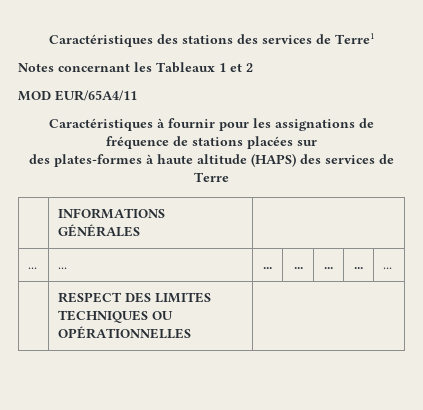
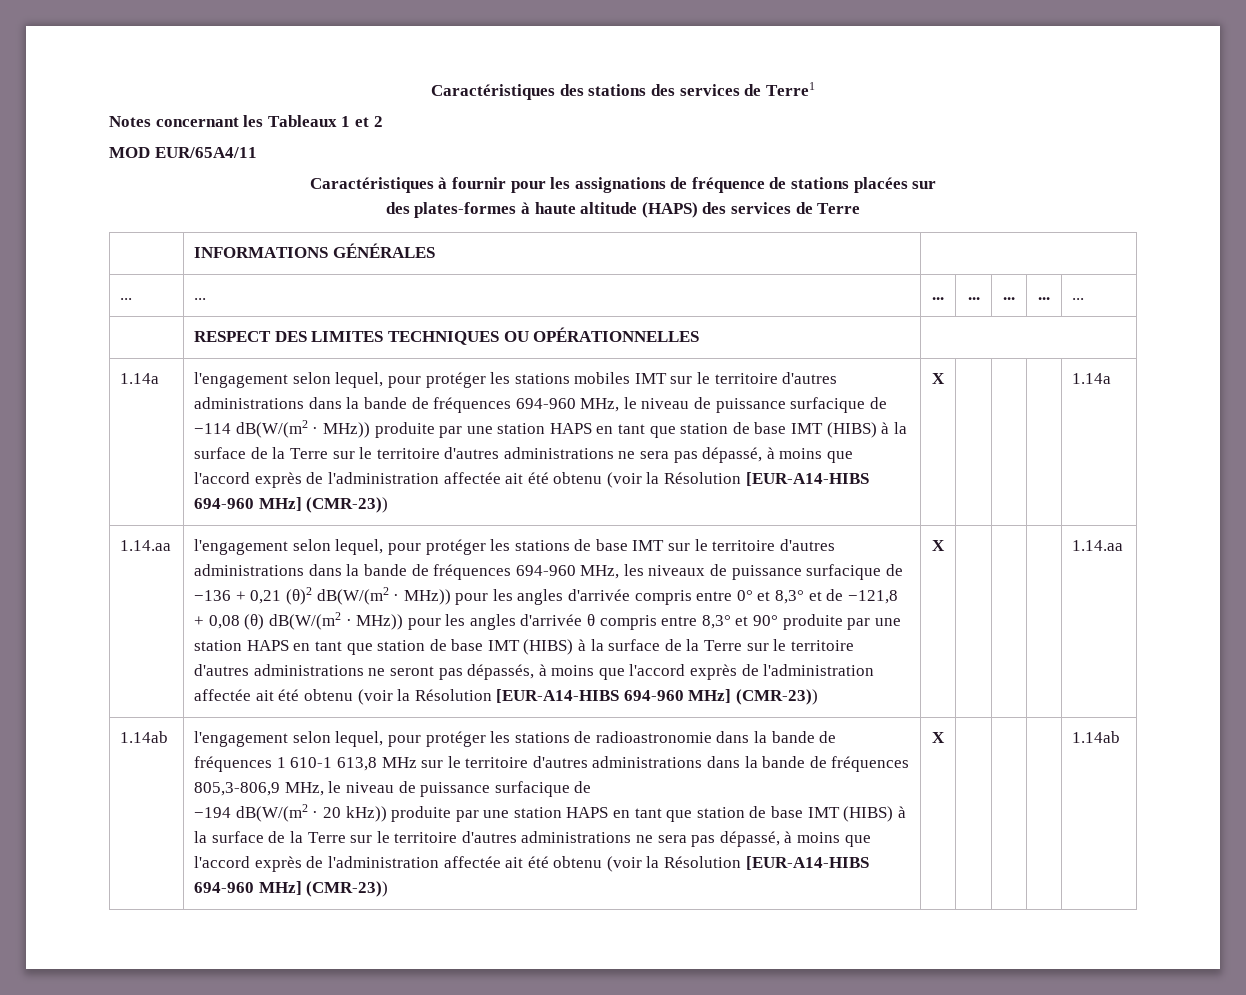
+ 1.14a | l'engagement selon lequel, pour protéger les stations mobiles IMT sur le territoire d'autres administrations dans la bande de fréquences 694-960 MHz, le niveau de puissance surfacique de −114 dB(W/(m2 · MHz)) produite par une station HAPS en tant que station de base IMT (HIBS) à la surface de la Terre sur le territoire d'autres administrations ne sera pas dépassé, à moins que l'accord exprès de l'administration affectée ait été obtenu (voir la Résolution [EUR-A14-HIBS 694-960 MHz] (CMR-23)) | X | | | | 1.14a
+ 1.14.aa | l'engagement selon lequel, pour protéger les stations de base IMT sur le territoire d'autres administrations dans la bande de fréquences 694-960 MHz, les niveaux de puissance surfacique de −136 + 0,21 (θ)2 dB(W/(m2 · MHz)) pour les angles d'arrivée compris entre 0° et 8,3° et de −121,8 + 0,08 (θ) dB(W/(m2 · MHz)) pour les angles d'arrivée θ compris entre 8,3° et 90° produite par une station HAPS en tant que station de base IMT (HIBS) à la surface de la Terre sur le territoire d'autres administrations ne seront pas dépassés, à moins que l'accord exprès de l'administration affectée ait été obtenu (voir la Résolution [EUR-A14-HIBS 694-960 MHz] (CMR-23)) | X | | | | 1.14.aa
+ 1.14ab | l'engagement selon lequel, pour protéger les stations de radioastronomie dans la bande de fréquences 1 610-1 613,8 MHz sur le territoire d'autres administrations dans la bande de fréquences 805,3-806,9 MHz, le niveau de puissance surfacique de
+ −194 dB(W/(m2 · 20 kHz)) produite par une station HAPS en tant que station de base IMT (HIBS) à la surface de la Terre sur le territoire d'autres administrations ne sera pas dépassé, à moins que l'accord exprès de l'administration affectée ait été obtenu (voir la Résolution [EUR-A14-HIBS 694-960 MHz] (CMR-23)) | X | | | | 1.14ab

